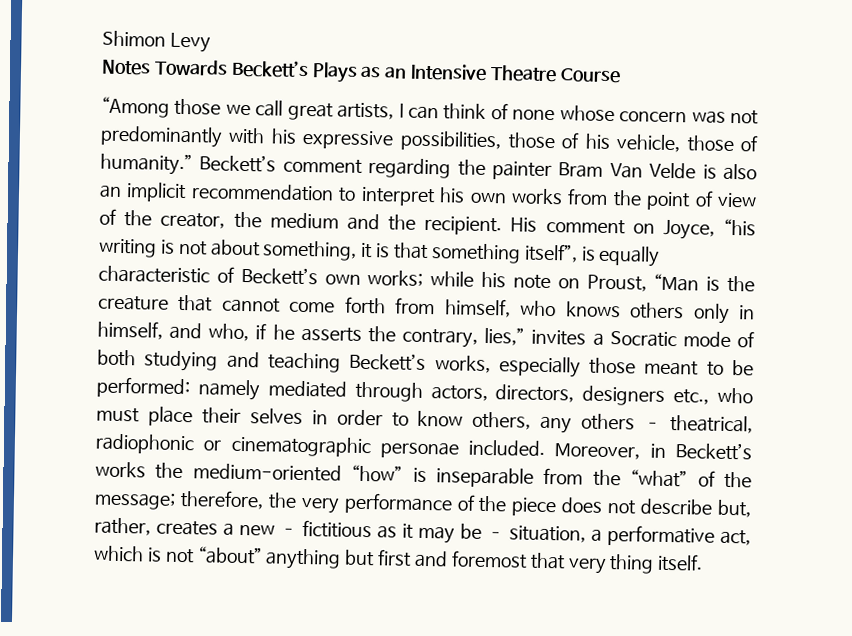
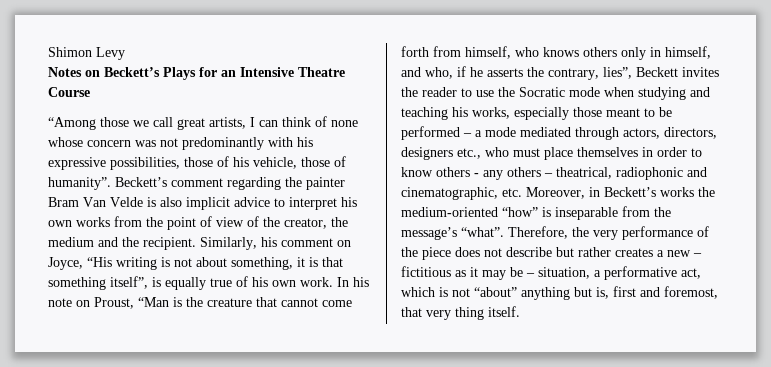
- Notes Towards Beckett’s Plays as an Intensive Theatre Course
+ Notes on Beckett’s Plays for an Intensive Theatre Course
- “Among those we call great artists, I can think of none whose concern was not predominantly with his expressive possibilities, those of his vehicle, those of humanity.”
+ “Among those we call great artists, I can think of none whose concern was not predominantly with his expressive possibilities, those of his vehicle, those of humanity”.
- Beckett’s comment regarding the painter Bram Van Velde is also an implicit recommendation to interpret his own works from the point of view of the creator, the medium and the recipient.
+ Beckett’s comment regarding the painter Bram Van Velde is also implicit advice to interpret his own works from the point of view of the creator, the medium and the recipient.
- His comment on Joyce, “his writing is not about something, it is that something itself”, is equally characteristic of Beckett’s own works; while his note on Proust, “Man is the creature that cannot come forth from himself, who knows others only in himself, and who, if he asserts the contrary, lies,” invites a Socratic mode of both studying and teaching Beckett’s works, especially those meant to be performed: namely mediated through actors, directors, designers etc., who must place their selves in order to know others, any others – theatrical, radiophonic or cinematographic personae included. Moreover, in Beckett’s works the medium-oriented “how” is inseparable from the “what” of the message; therefore, the very performance of the piece does not describe but, rather, creates a new – fictitious as it may be – situation, a performative act, which is not “about” anything but first and foremost that very thing itself.
+ Similarly, his comment on Joyce, “His writing is not about something, it is that something itself”, is equally true of his own work. In his note on Proust, “Man is the creature that cannot come forth from himself, who knows others only in himself, and who, if he asserts the contrary, lies”, Beckett invites the reader to use the Socratic mode when studying and teaching his works, especially those meant to be performed – a mode mediated through actors, directors, designers etc., who must place themselves in order to know others - any others – theatrical, radiophonic and cinematographic, etc. Moreover, in Beckett’s works the medium-oriented “how” is inseparable from the message’s “what”. Therefore, the very performance of the piece does not describe but rather creates a new – fictitious as it may be – situation, a performative act, which is not “about” anything but is, first and foremost, that very thing itself.

